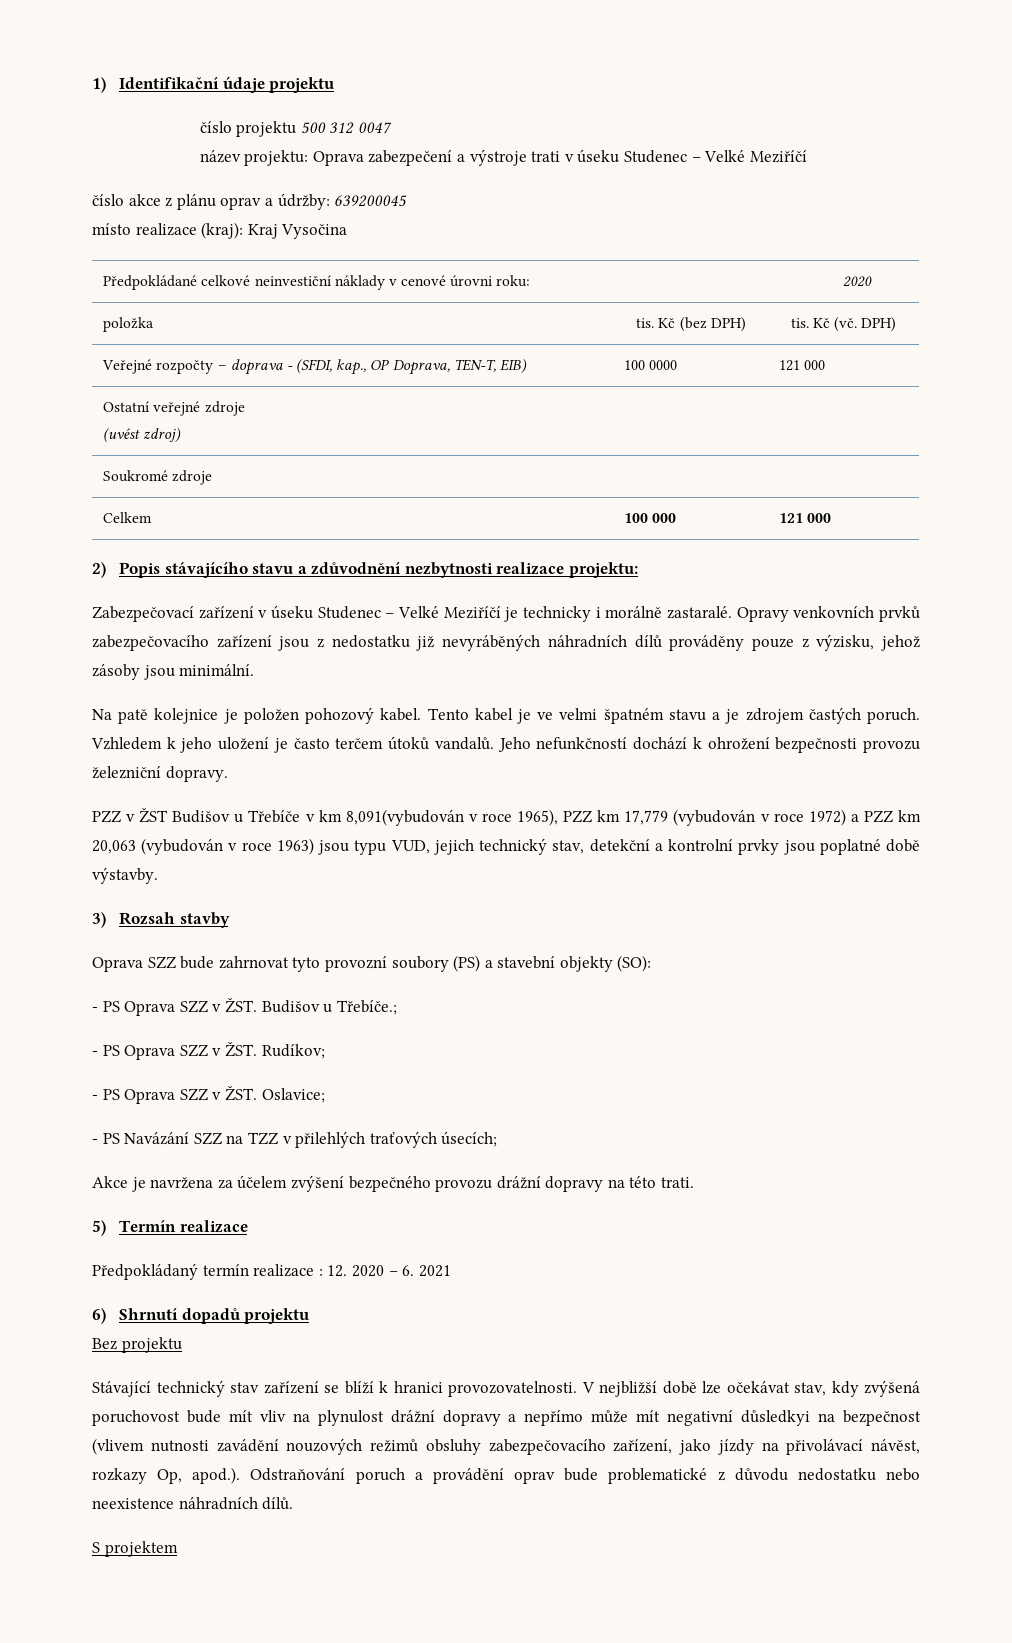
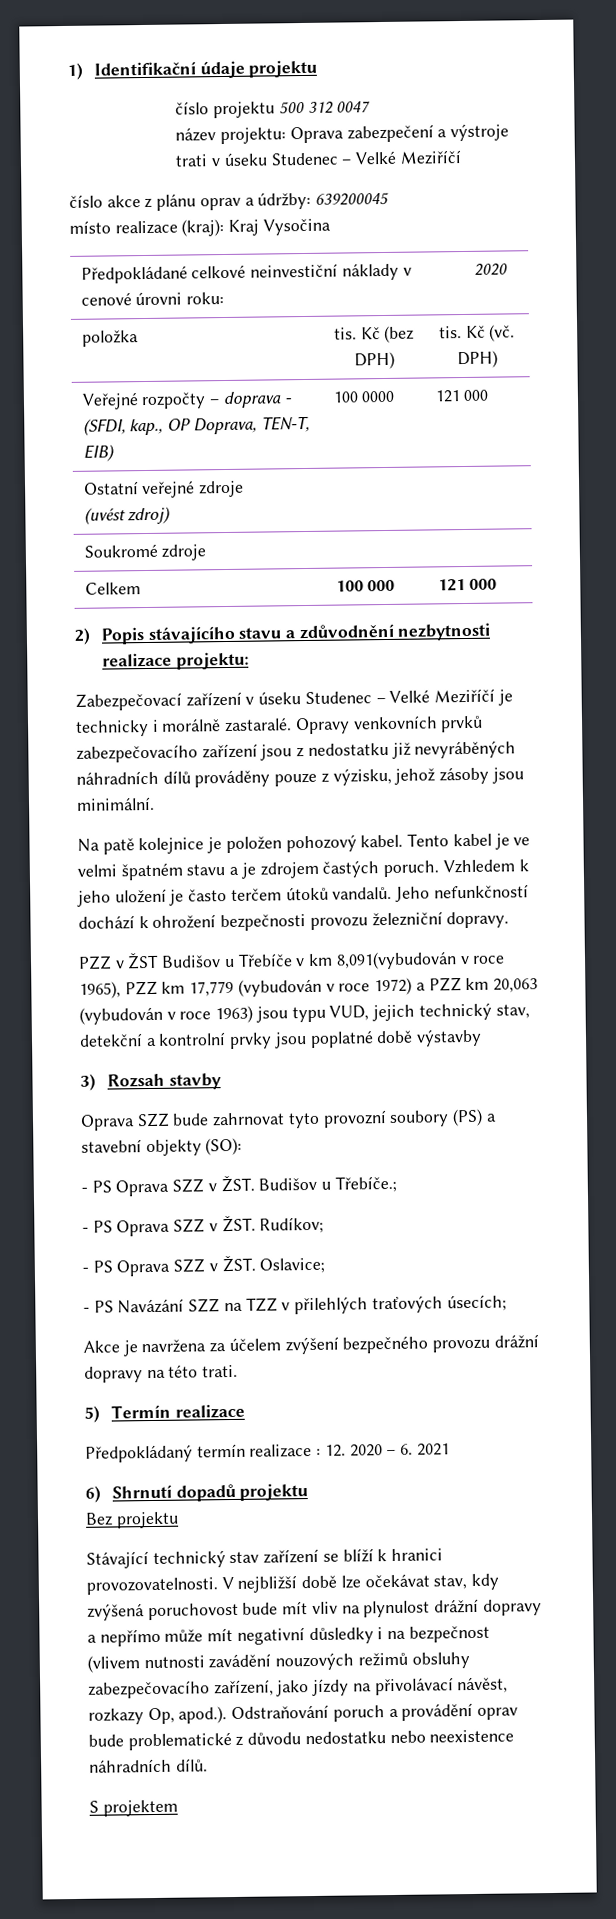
- PZZ v ŽST Budišov u Třebíče v km 8,091(vybudován v roce 1965), PZZ km 17,779 (vybudován v roce 1972) a PZZ km 20,063 (vybudován v roce 1963) jsou typu VUD, jejich technický stav, detekční a kontrolní prvky jsou poplatné době výstavby.
+ PZZ v ŽST Budišov u Třebíče v km 8,091(vybudován v roce 1965), PZZ km 17,779 (vybudován v roce 1972) a PZZ km 20,063 (vybudován v roce 1963) jsou typu VUD, jejich technický stav, detekční a kontrolní prvky jsou poplatné době výstavby
- V nejbližší době lze očekávat stav, kdy zvýšená poruchovost bude mít vliv na plynulost drážní dopravy a nepřímo může mít negativní důsledkyi na bezpečnost (vlivem nutnosti zavádění nouzových režimů obsluhy zabezpečovacího zařízení, jako jízdy na přivolávací návěst, rozkazy Op, apod.). Odstraňování poruch a provádění oprav bude problematické z důvodu nedostatku nebo neexistence náhradních dílů.
+ V nejbližší době lze očekávat stav, kdy zvýšená poruchovost bude mít vliv na plynulost drážní dopravy a nepřímo může mít negativní důsledky i na bezpečnost (vlivem nutnosti zavádění nouzových režimů obsluhy zabezpečovacího zařízení, jako jízdy na přivolávací návěst, rozkazy Op, apod.). Odstraňování poruch a provádění oprav bude problematické z důvodu nedostatku nebo neexistence náhradních dílů.

